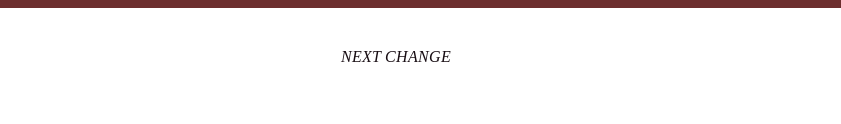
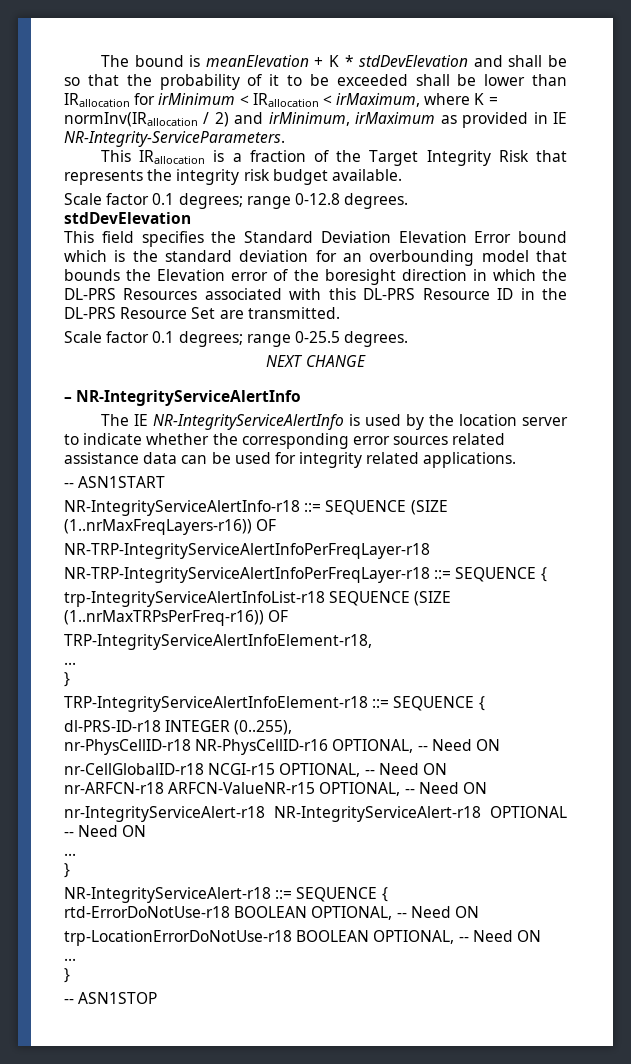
+ The bound is meanElevation + K * stdDevElevation and shall be so that the probability of it to be exceeded shall be lower than IRallocation for irMinimum < IRallocation < irMaximum, where K = normInv(IRallocation / 2) and irMinimum, irMaximum as provided in IE NR-Integrity-ServiceParameters.
+ This IRallocation is a fraction of the Target Integrity Risk that represents the integrity risk budget available.
+ Scale factor 0.1 degrees; range 0-12.8 degrees.
+ stdDevElevation
+ This field specifies the Standard Deviation Elevation Error bound which is the standard deviation for an overbounding model that bounds the Elevation error of the boresight direction in which the DL-PRS Resources associated with this DL-PRS Resource ID in the DL-PRS Resource Set are transmitted.
+ Scale factor 0.1 degrees; range 0-25.5 degrees.
  NEXT CHANGE
+ – NR-IntegrityServiceAlertInfo
+ The IE NR-IntegrityServiceAlertInfo is used by the location server to indicate whether the corresponding error sources related assistance data can be used for integrity related applications.
+ -- ASN1START
+ NR-IntegrityServiceAlertInfo-r18 ::= SEQUENCE (SIZE (1..nrMaxFreqLayers-r16)) OF
+ NR-TRP-IntegrityServiceAlertInfoPerFreqLayer-r18
+ NR-TRP-IntegrityServiceAlertInfoPerFreqLayer-r18 ::= SEQUENCE {
+ trp-IntegrityServiceAlertInfoList-r18 SEQUENCE (SIZE (1..nrMaxTRPsPerFreq-r16)) OF
+ TRP-IntegrityServiceAlertInfoElement-r18,
+ ...
+ }
+ TRP-IntegrityServiceAlertInfoElement-r18 ::= SEQUENCE {
+ dl-PRS-ID-r18 INTEGER (0..255),
+ nr-PhysCellID-r18 NR-PhysCellID-r16 OPTIONAL, -- Need ON
+ nr-CellGlobalID-r18 NCGI-r15 OPTIONAL, -- Need ON
+ nr-ARFCN-r18 ARFCN-ValueNR-r15 OPTIONAL, -- Need ON
+ nr-IntegrityServiceAlert-r18 NR-IntegrityServiceAlert-r18 OPTIONAL -- Need ON
+ ...
+ }
+ NR-IntegrityServiceAlert-r18 ::= SEQUENCE {
+ rtd-ErrorDoNotUse-r18 BOOLEAN OPTIONAL, -- Need ON
+ trp-LocationErrorDoNotUse-r18 BOOLEAN OPTIONAL, -- Need ON
+ ...
+ }
+ -- ASN1STOP

